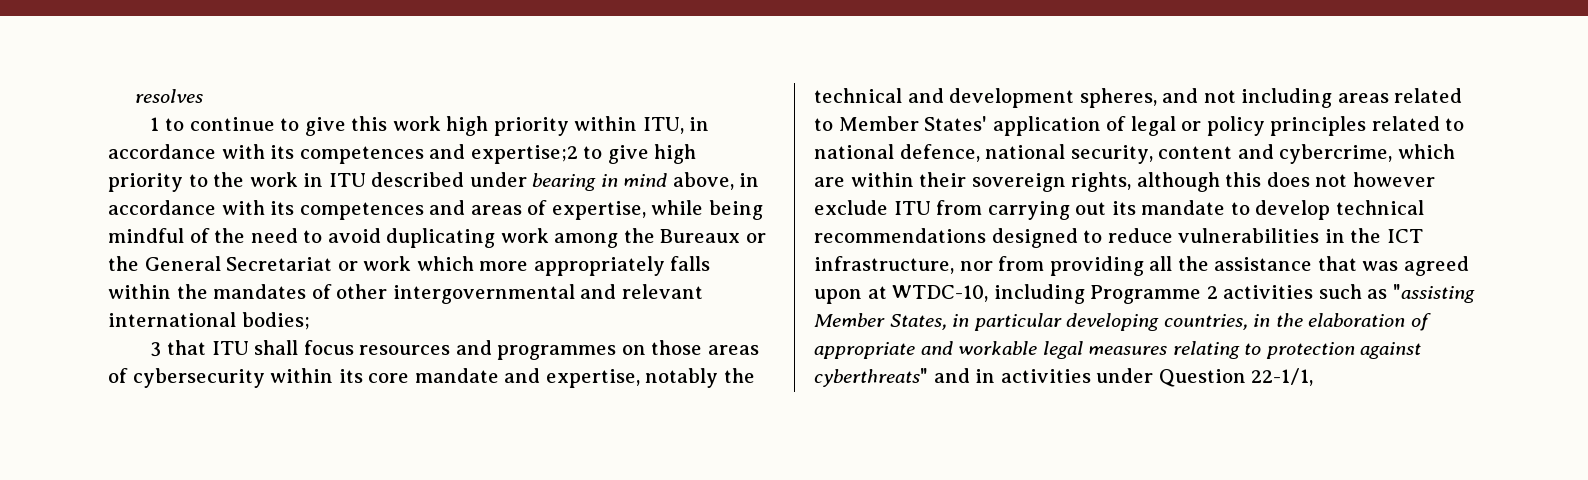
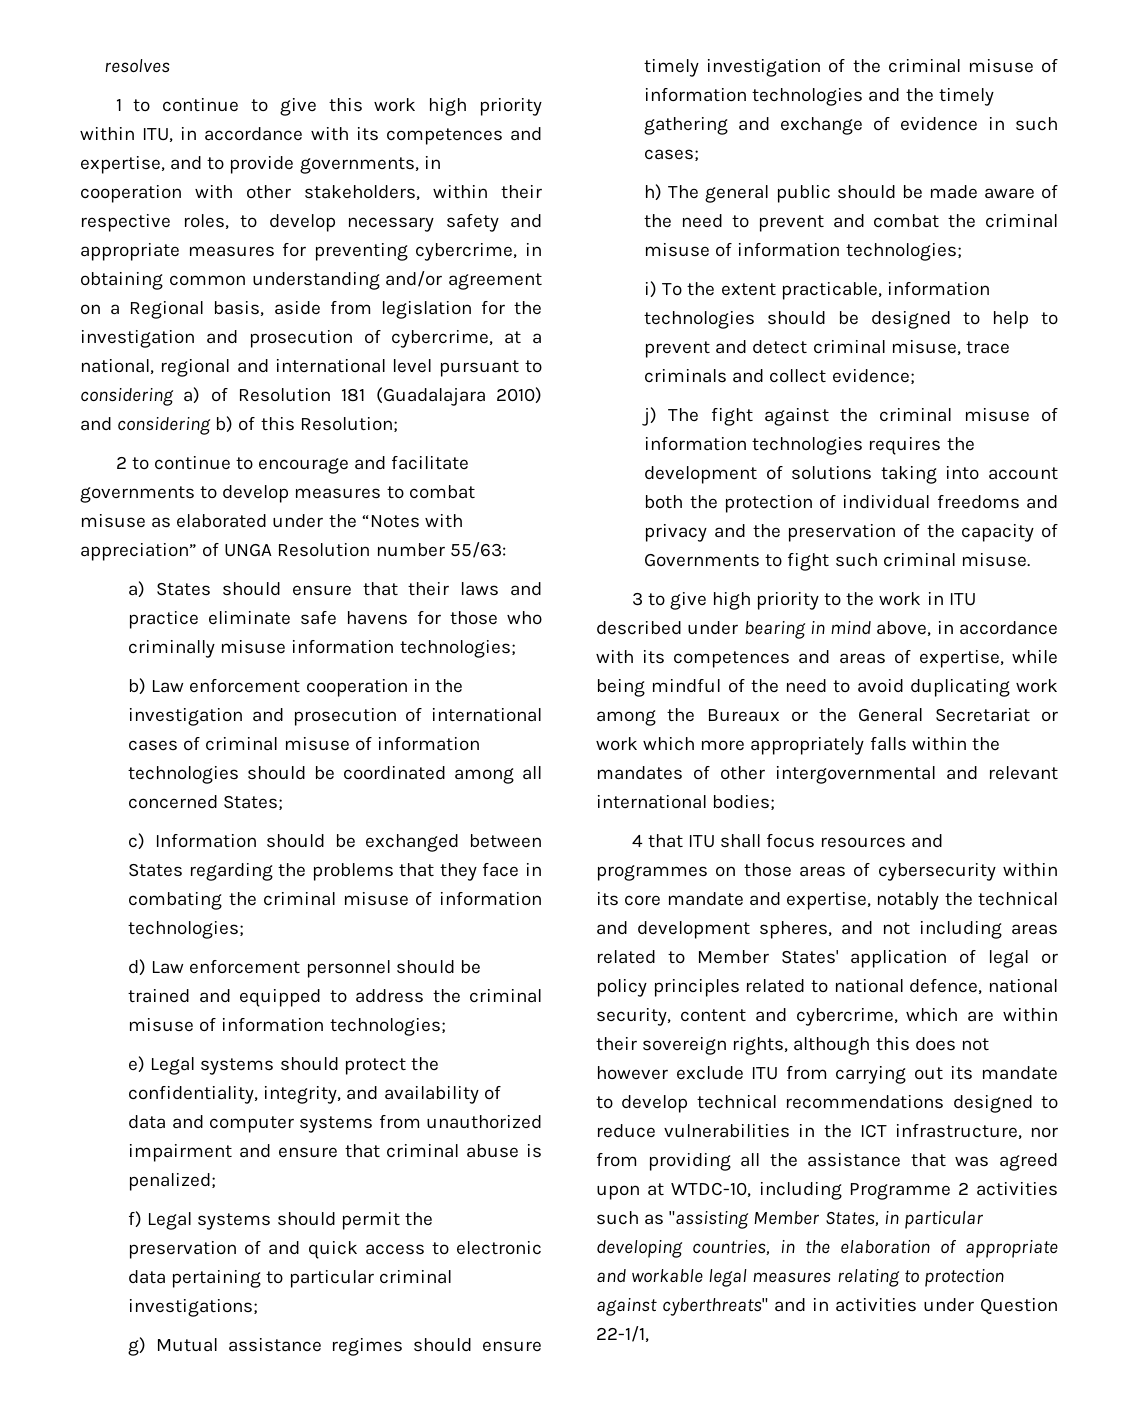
- 1 to continue to give this work high priority within ITU, in accordance with its competences and expertise;2 to give high priority to the work in ITU described under bearing in mind above, in accordance with its competences and areas of expertise, while being mindful of the need to avoid duplicating work among the Bureaux or the General Secretariat or work which more appropriately falls within the mandates of other intergovernmental and relevant international bodies;
+ 1 to continue to give this work high priority within ITU, in accordance with its competences and expertise, and to provide governments, in cooperation with other stakeholders, within their respective roles, to develop necessary safety and appropriate measures for preventing cybercrime, in obtaining common understanding and/or agreement on a Regional basis, aside from legislation for the investigation and prosecution of cybercrime, at a national, regional and international level pursuant to considering a) of Resolution 181 (Guadalajara 2010) and considering b) of this Resolution;
+ 2 to continue to encourage and facilitate governments to develop measures to combat misuse as elaborated under the “Notes with appreciation” of UNGA Resolution number 55/63:
+ a) States should ensure that their laws and practice eliminate safe havens for those who criminally misuse information technologies;
+ b) Law enforcement cooperation in the investigation and prosecution of international cases of criminal misuse of information technologies should be coordinated among all concerned States;
+ c) Information should be exchanged between States regarding the problems that they face in combating the criminal misuse of information technologies;
+ d) Law enforcement personnel should be trained and equipped to address the criminal misuse of information technologies;
+ e) Legal systems should protect the confidentiality, integrity, and availability of data and computer systems from unauthorized impairment and ensure that criminal abuse is penalized;
+ f) Legal systems should permit the preservation of and quick access to electronic data pertaining to particular criminal investigations;
+ g) Mutual assistance regimes should ensure timely investigation of the criminal misuse of information technologies and the timely gathering and exchange of evidence in such cases;
+ h) The general public should be made aware of the need to prevent and combat the criminal misuse of information technologies;
+ i) To the extent practicable, information technologies should be designed to help to prevent and detect criminal misuse, trace criminals and collect evidence;
+ j) The fight against the criminal misuse of information technologies requires the development of solutions taking into account both the protection of individual freedoms and privacy and the preservation of the capacity of Governments to fight such criminal misuse.
+ 3 to give high priority to the work in ITU described under bearing in mind above, in accordance with its competences and areas of expertise, while being mindful of the need to avoid duplicating work among the Bureaux or the General Secretariat or work which more appropriately falls within the mandates of other intergovernmental and relevant international bodies;
- 3 that ITU shall focus resources and programmes on those areas of cybersecurity within its core mandate and expertise, notably the technical and development spheres, and not including areas related to Member States' application of legal or policy principles related to national defence, national security, content and cybercrime, which are within their sovereign rights, although this does not however exclude ITU from carrying out its mandate to develop technical recommendations designed to reduce vulnerabilities in the ICT infrastructure, nor from providing all the assistance that was agreed upon at WTDC-10, including Programme 2 activities such as "assisting Member States, in particular developing countries, in the elaboration of appropriate and workable legal measures relating to protection against cyberthreats" and in activities under Question 22-1/1,
+ 4 that ITU shall focus resources and programmes on those areas of cybersecurity within its core mandate and expertise, notably the technical and development spheres, and not including areas related to Member States' application of legal or policy principles related to national defence, national security, content and cybercrime, which are within their sovereign rights, although this does not however exclude ITU from carrying out its mandate to develop technical recommendations designed to reduce vulnerabilities in the ICT infrastructure, nor from providing all the assistance that was agreed upon at WTDC-10, including Programme 2 activities such as "assisting Member States, in particular developing countries, in the elaboration of appropriate and workable legal measures relating to protection against cyberthreats" and in activities under Question 22-1/1,

